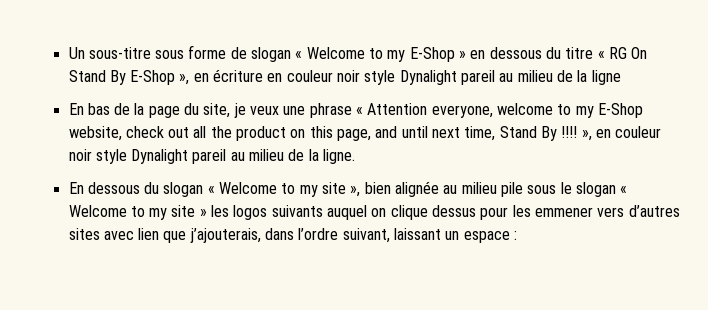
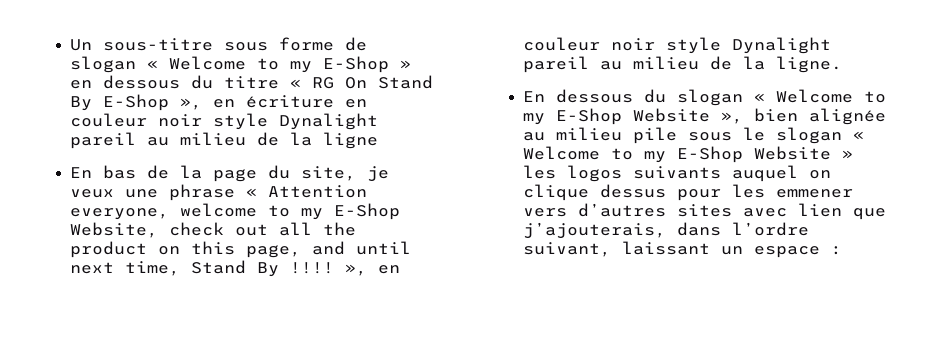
- En bas de la page du site, je veux une phrase « Attention everyone, welcome to my E-Shop website, check out all the product on this page, and until next time, Stand By !!!! », en couleur noir style Dynalight pareil au milieu de la ligne.
+ En bas de la page du site, je veux une phrase « Attention everyone, welcome to my E-Shop Website, check out all the product on this page, and until next time, Stand By !!!! », en couleur noir style Dynalight pareil au milieu de la ligne.
- En dessous du slogan « Welcome to my site », bien alignée au milieu pile sous le slogan « Welcome to my site » les logos suivants auquel on clique dessus pour les emmener vers d’autres sites avec lien que j’ajouterais, dans l’ordre suivant, laissant un espace :
+ En dessous du slogan « Welcome to my E-Shop Website », bien alignée au milieu pile sous le slogan « Welcome to my E-Shop Website » les logos suivants auquel on clique dessus pour les emmener vers d’autres sites avec lien que j’ajouterais, dans l’ordre suivant, laissant un espace :

